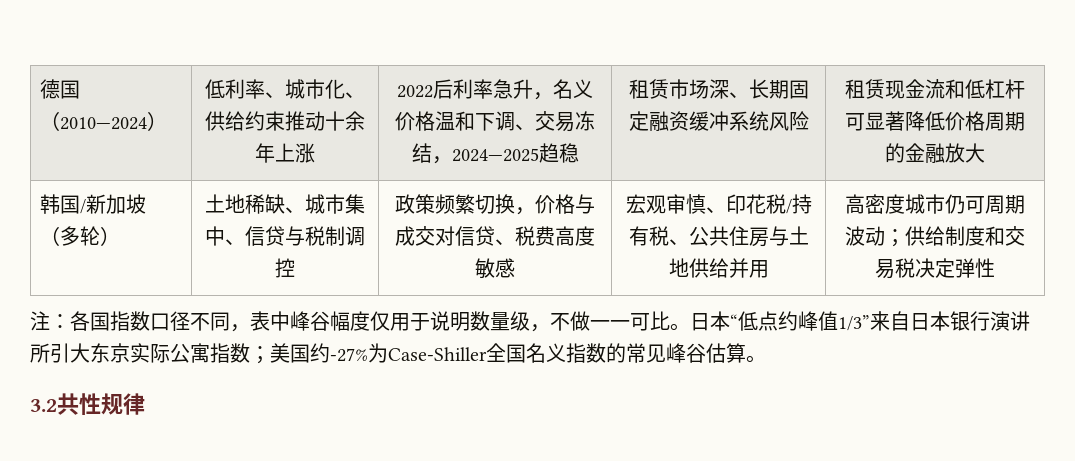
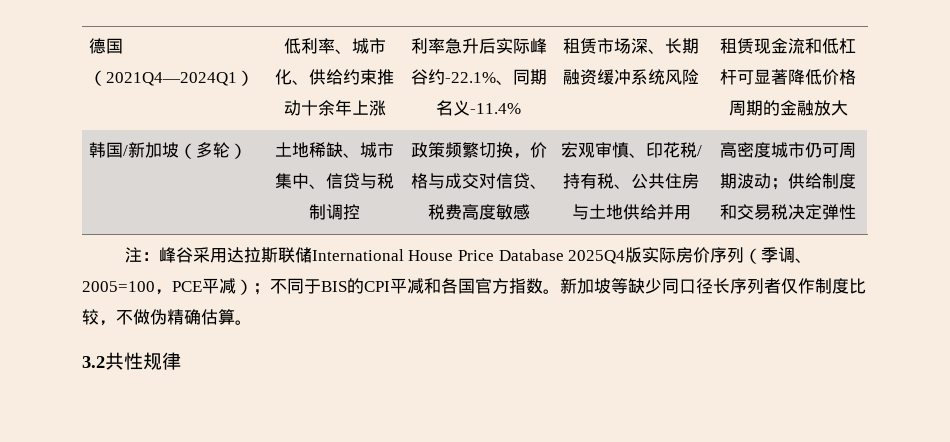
- 德国（2010—2024）
+ 德国（2021Q4—2024Q1）
- 2022后利率急升，名义价格温和下调、交易冻结，2024—2025趋稳
+ 利率急升后实际峰谷约-22.1%、同期名义-11.4%
- 租赁市场深、长期固定融资缓冲系统风险
+ 租赁市场深、长期融资缓冲系统风险
- 注：各国指数口径不同，表中峰谷幅度仅用于说明数量级，不做一一可比。日本“低点约峰值1/3”来自日本银行演讲所引大东京实际公寓指数；美国约-27%为Case-Shiller全国名义指数的常见峰谷估算。
+ 注：峰谷采用达拉斯联储International House Price Database 2025Q4版实际房价序列（季调、2005=100，PCE平减）；不同于BIS的CPI平减和各国官方指数。新加坡等缺少同口径长序列者仅作制度比较，不做伪精确估算。

